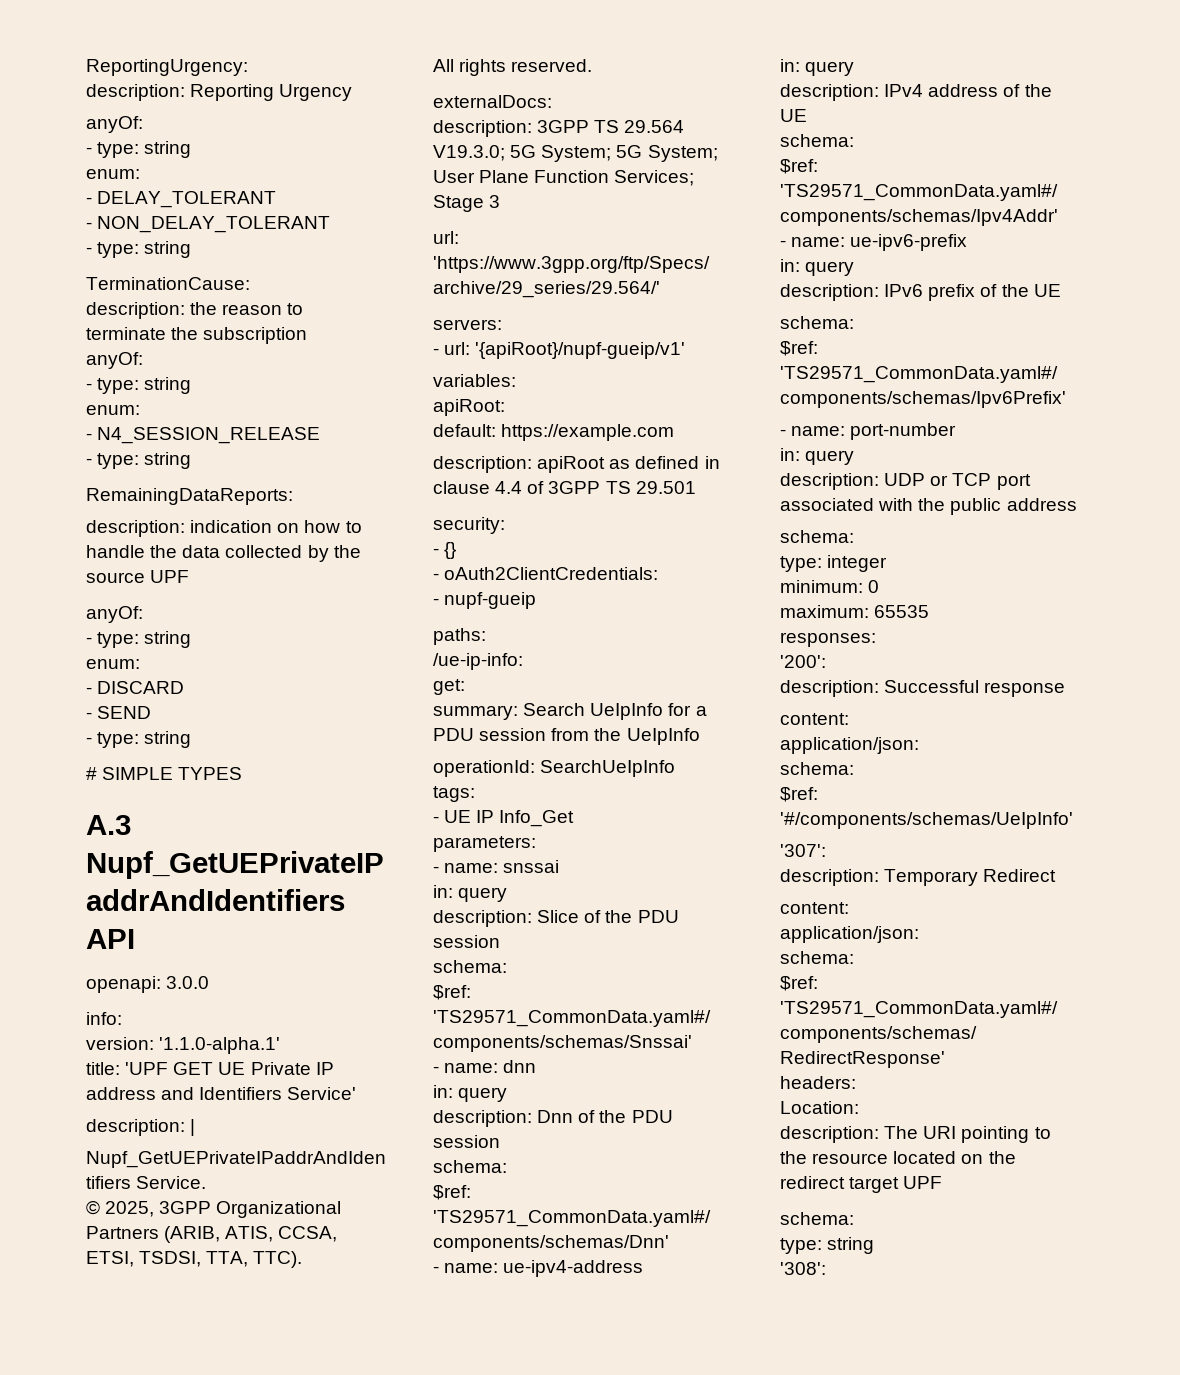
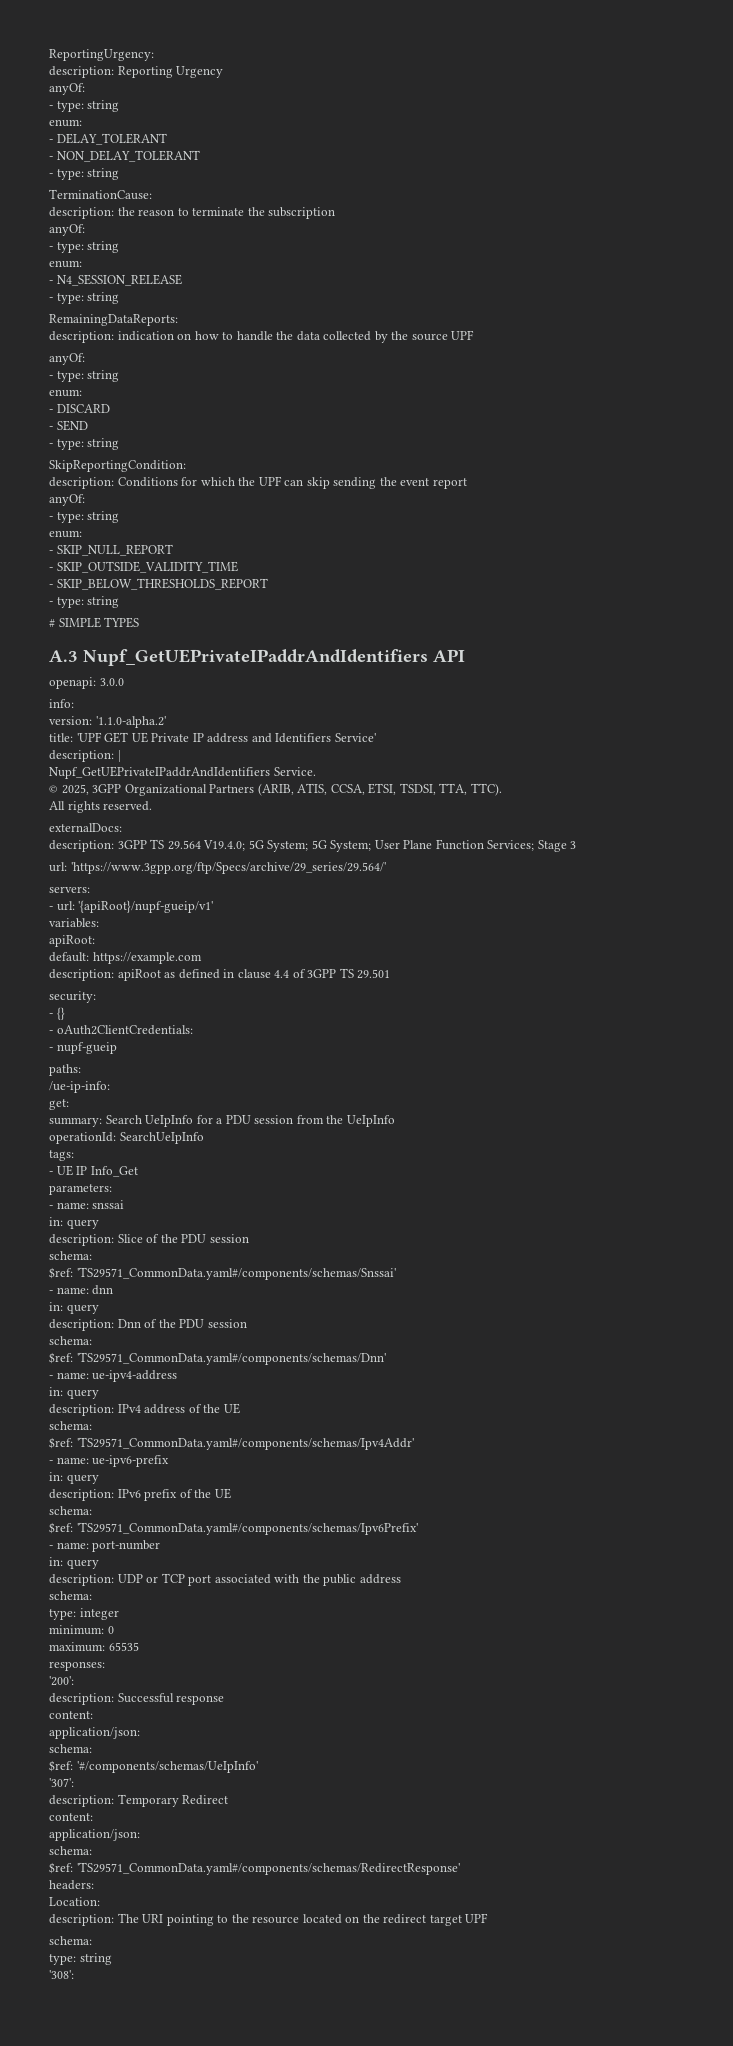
+ SkipReportingCondition:
+ description: Conditions for which the UPF can skip sending the event report
+ anyOf:
+ - type: string
+ enum:
+ - SKIP_NULL_REPORT
+ - SKIP_OUTSIDE_VALIDITY_TIME
+ - SKIP_BELOW_THRESHOLDS_REPORT
+ - type: string
- version: '1.1.0-alpha.1'
+ version: '1.1.0-alpha.2'
- description: 3GPP TS 29.564 V19.3.0; 5G System; 5G System; User Plane Function Services; Stage 3
+ description: 3GPP TS 29.564 V19.4.0; 5G System; 5G System; User Plane Function Services; Stage 3

